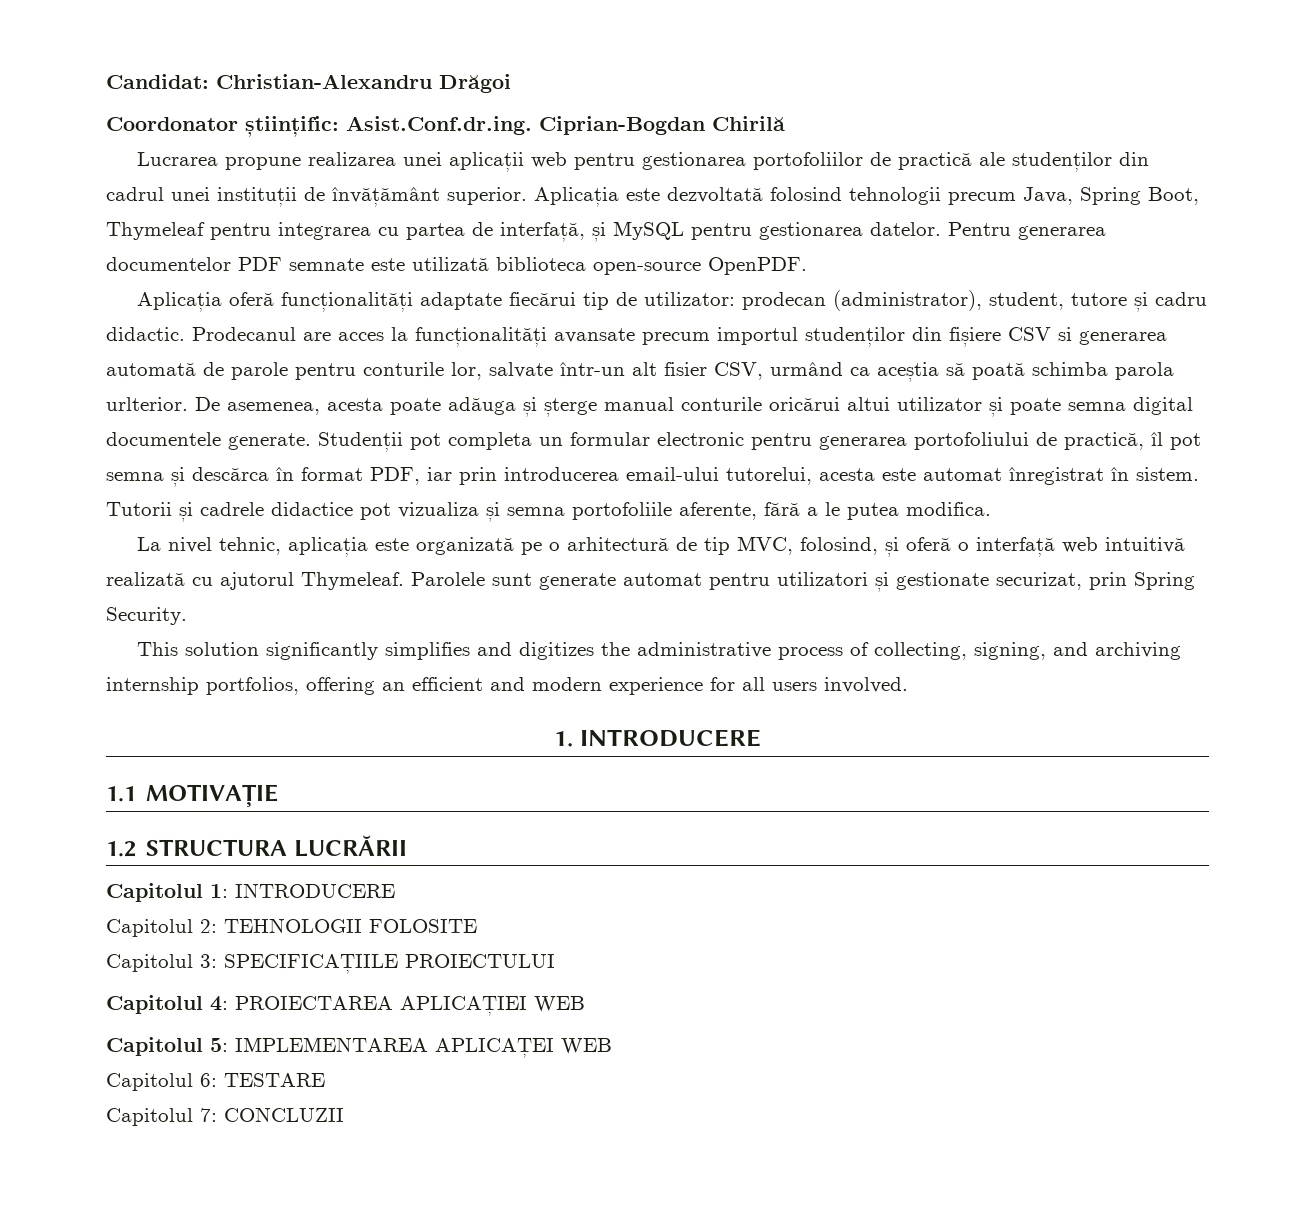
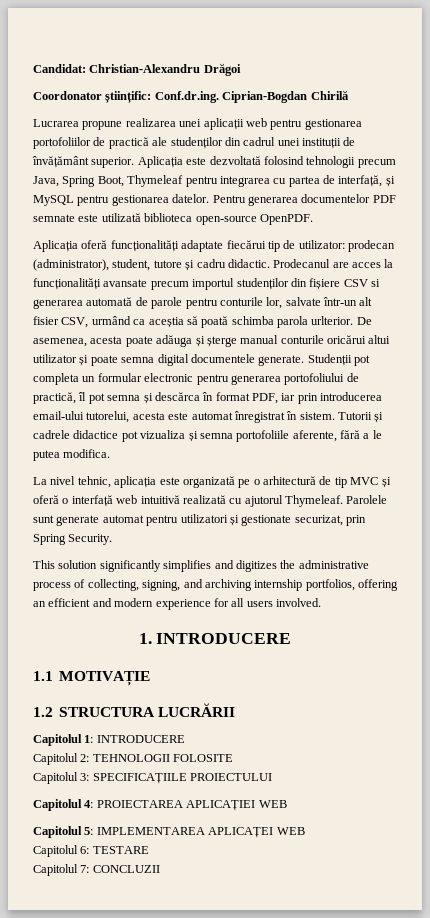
- Coordonator științific: Asist.Conf.dr.ing. Ciprian-Bogdan Chirilă
+ Coordonator științific: Conf.dr.ing. Ciprian-Bogdan Chirilă
- La nivel tehnic, aplicația este organizată pe o arhitectură de tip MVC, folosind, și oferă o interfață web intuitivă realizată cu ajutorul Thymeleaf.
+ La nivel tehnic, aplicația este organizată pe o arhitectură de tip MVC și oferă o interfață web intuitivă realizată cu ajutorul Thymeleaf.

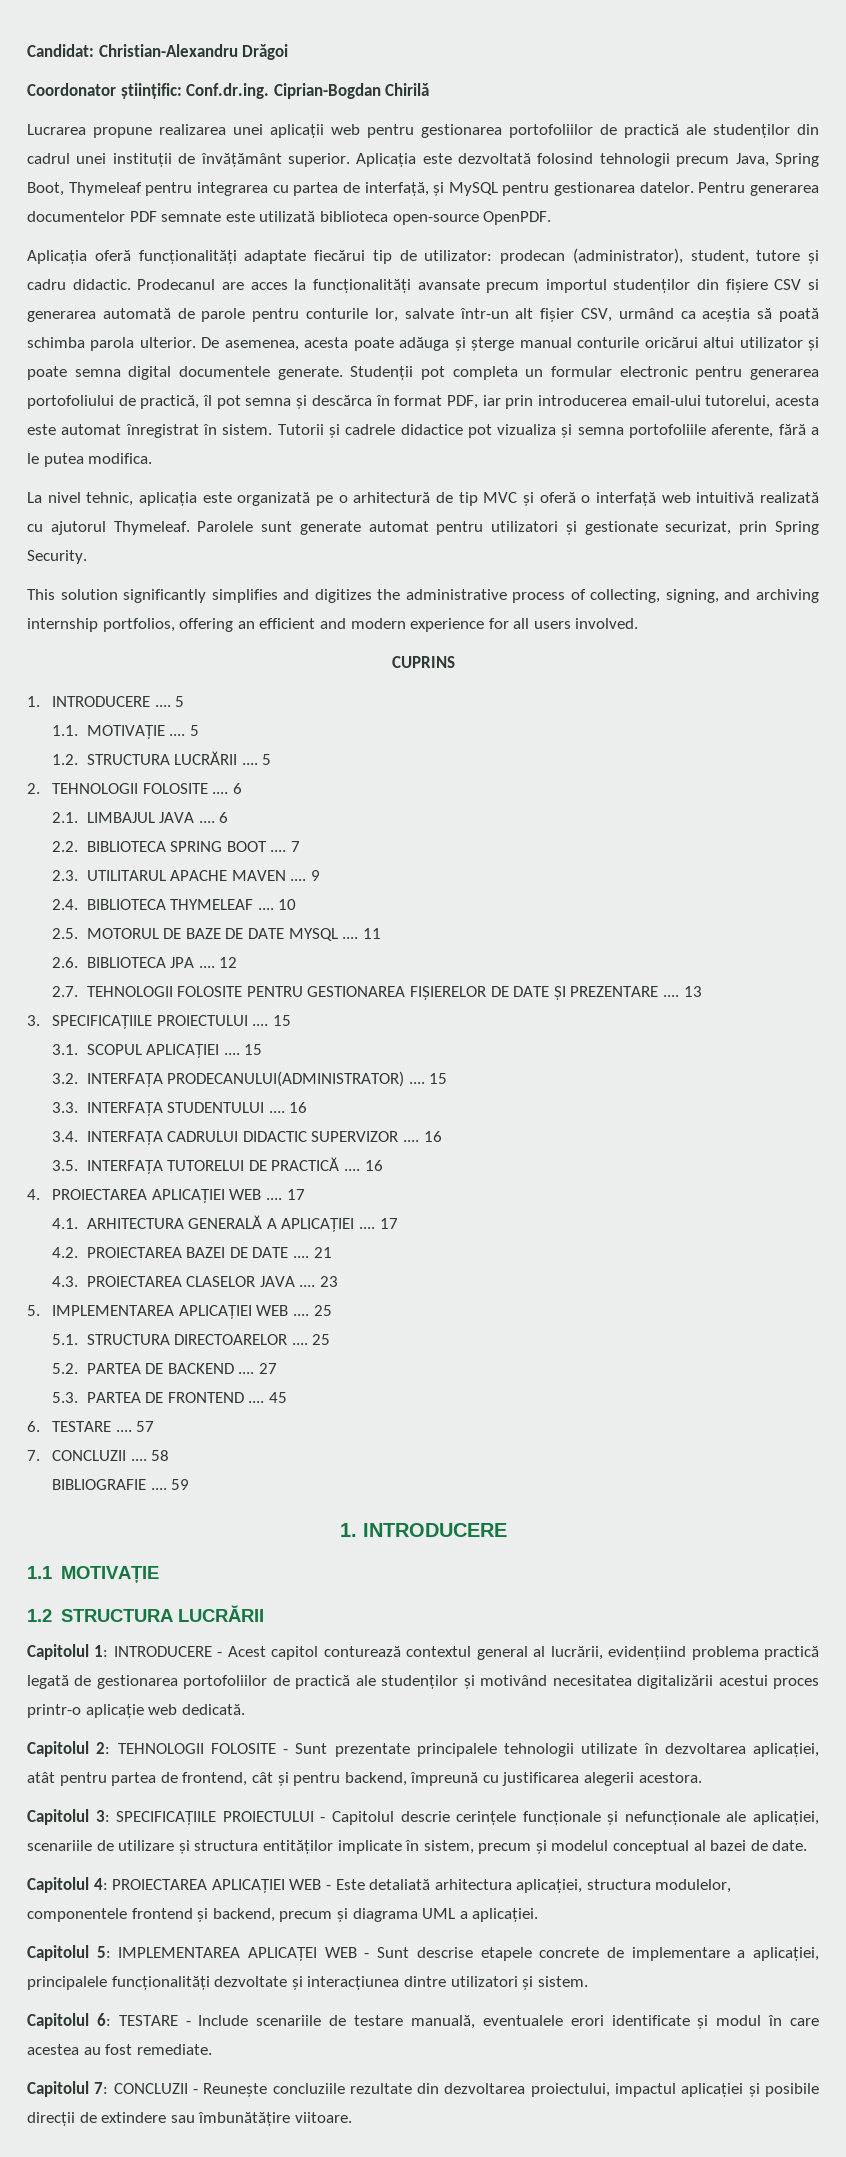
- Prodecanul are acces la funcționalități avansate precum importul studenților din fișiere CSV si generarea automată de parole pentru conturile lor, salvate într-un alt fisier CSV, urmând ca aceștia să poată schimba parola urlterior.
+ Prodecanul are acces la funcționalități avansate precum importul studenților din fișiere CSV si generarea automată de parole pentru conturile lor, salvate într-un alt fișier CSV, urmând ca aceștia să poată schimba parola ulterior.
+ CUPRINS
+ 1. INTRODUCERE .... 5
+ 1.1. MOTIVAȚIE .... 5
+ 1.2. STRUCTURA LUCRĂRII .... 5
+ 2. TEHNOLOGII FOLOSITE .... 6
+ 2.1. LIMBAJUL JAVA .... 6
+ 2.2. BIBLIOTECA SPRING BOOT .... 7
+ 2.3. UTILITARUL APACHE MAVEN .... 9
+ 2.4. BIBLIOTECA THYMELEAF .... 10
+ 2.5. MOTORUL DE BAZE DE DATE MYSQL .... 11
+ 2.6. BIBLIOTECA JPA .... 12
+ 2.7. TEHNOLOGII FOLOSITE PENTRU GESTIONAREA FIȘIERELOR DE DATE ȘI PREZENTARE .... 13
+ 3. SPECIFICAȚIILE PROIECTULUI .... 15
+ 3.1. SCOPUL APLICAȚIEI .... 15
+ 3.2. INTERFAȚA PRODECANULUI(ADMINISTRATOR) .... 15
+ 3.3. INTERFAȚA STUDENTULUI .... 16
+ 3.4. INTERFAȚA CADRULUI DIDACTIC SUPERVIZOR .... 16
+ 3.5. INTERFAȚA TUTORELUI DE PRACTICĂ .... 16
+ 4. PROIECTAREA APLICAȚIEI WEB .... 17
+ 4.1. ARHITECTURA GENERALĂ A APLICAȚIEI .... 17
+ 4.2. PROIECTAREA BAZEI DE DATE .... 21
+ 4.3. PROIECTAREA CLASELOR JAVA .... 23
+ 5. IMPLEMENTAREA APLICAȚIEI WEB .... 25
+ 5.1. STRUCTURA DIRECTOARELOR .... 25
+ 5.2. PARTEA DE BACKEND .... 27
+ 5.3. PARTEA DE FRONTEND .... 45
+ 6. TESTARE .... 57
+ 7. CONCLUZII .... 58
+ BIBLIOGRAFIE .... 59
- Capitolul 1: INTRODUCERE
- Capitolul 2: TEHNOLOGII FOLOSITE
- Capitolul 3: SPECIFICAȚIILE PROIECTULUI
+ Capitolul 1: INTRODUCERE - Acest capitol conturează contextul general al lucrării, evidențiind problema practică legată de gestionarea portofoliilor de practică ale studenților și motivând necesitatea digitalizării acestui proces printr-o aplicație web dedicată.
+ Capitolul 2: TEHNOLOGII FOLOSITE - Sunt prezentate principalele tehnologii utilizate în dezvoltarea aplicației, atât pentru partea de frontend, cât și pentru backend, împreună cu justificarea alegerii acestora.
+ Capitolul 3: SPECIFICAȚIILE PROIECTULUI - Capitolul descrie cerințele funcționale și nefuncționale ale aplicației, scenariile de utilizare și structura entităților implicate în sistem, precum și modelul conceptual al bazei de date.
- Capitolul 4: PROIECTAREA APLICAȚIEI WEB
+ Capitolul 4: PROIECTAREA APLICAȚIEI WEB - Este detaliată arhitectura aplicației, structura modulelor, componentele frontend și backend, precum și diagrama UML a aplicației.
- Capitolul 5: IMPLEMENTAREA APLICAȚEI WEB
- Capitolul 6: TESTARE
- Capitolul 7: CONCLUZII
+ Capitolul 5: IMPLEMENTAREA APLICAȚEI WEB - Sunt descrise etapele concrete de implementare a aplicației, principalele funcționalități dezvoltate și interacțiunea dintre utilizatori și sistem.
+ Capitolul 6: TESTARE - Include scenariile de testare manuală, eventualele erori identificate și modul în care acestea au fost remediate.
+ Capitolul 7: CONCLUZII - Reunește concluziile rezultate din dezvoltarea proiectului, impactul aplicației și posibile direcții de extindere sau îmbunătățire viitoare.

